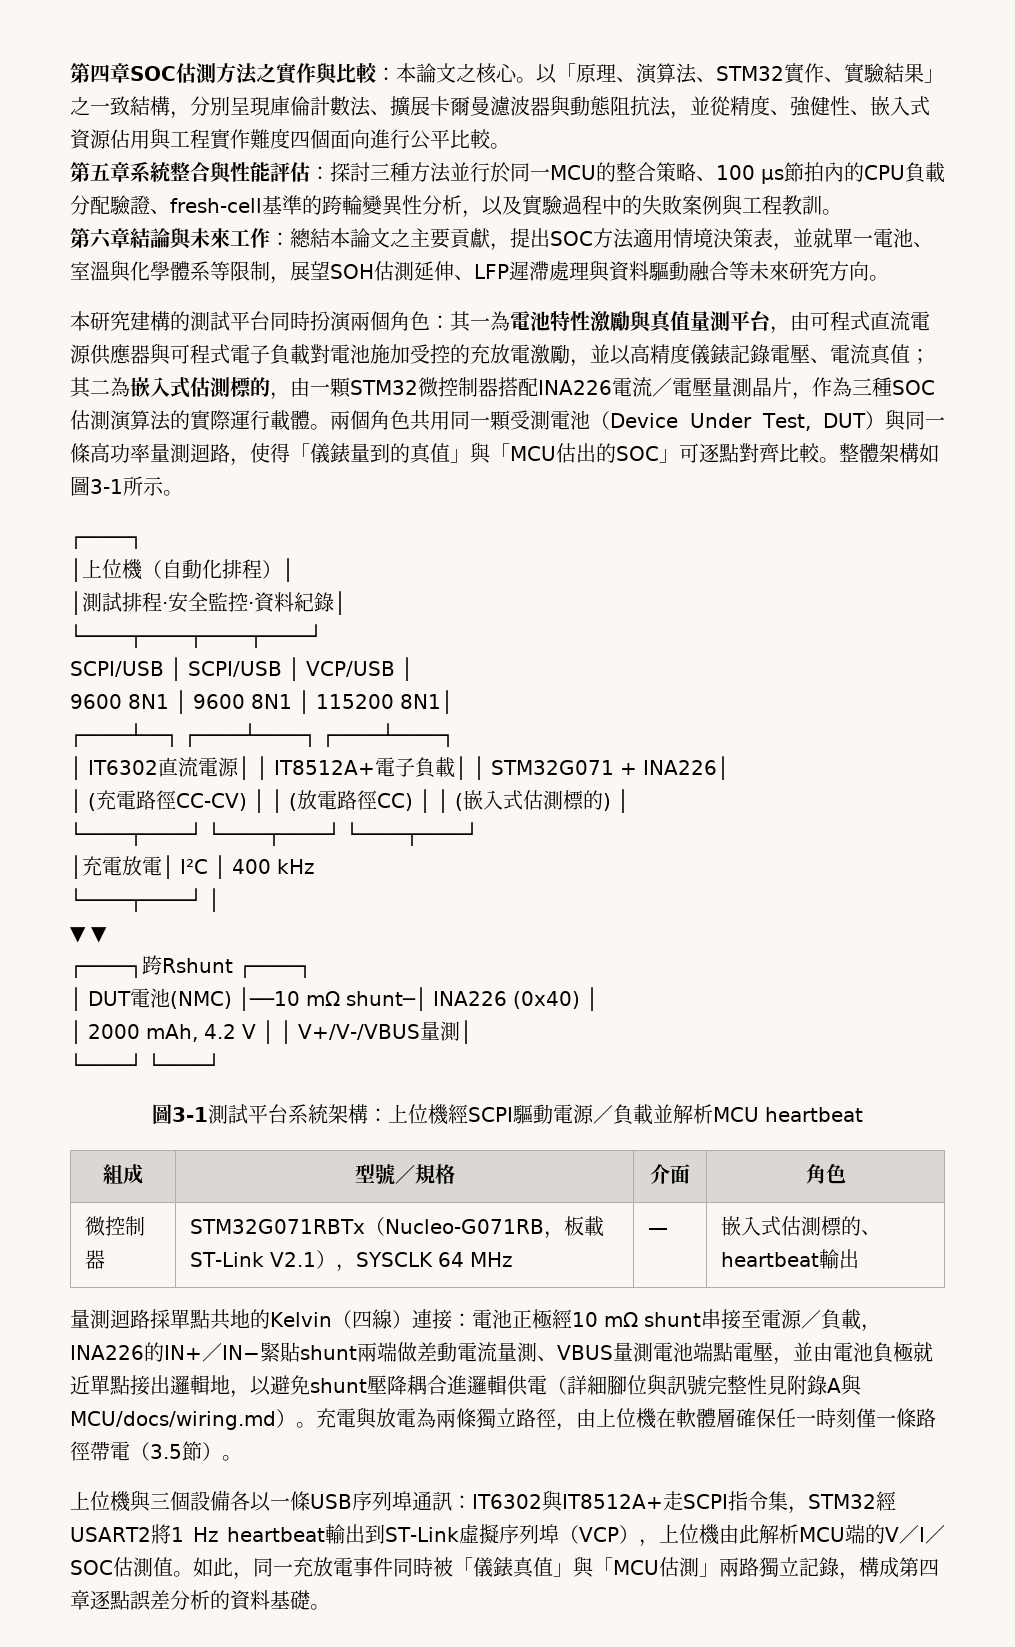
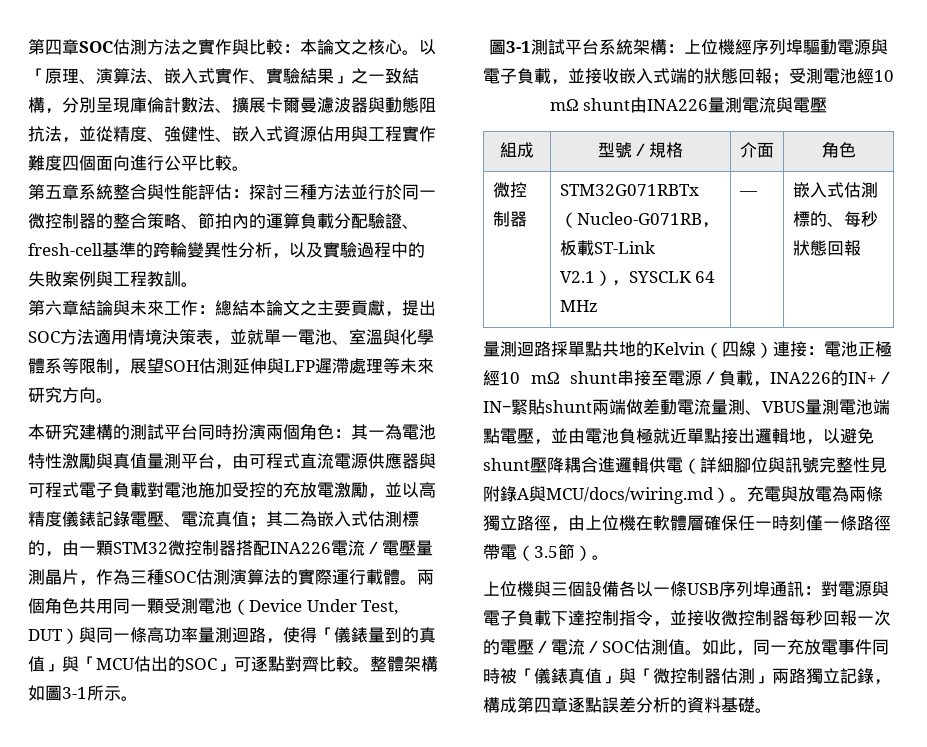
- 以「原理、演算法、STM32實作、實驗結果」之一致結構，分別呈現庫倫計數法、擴展卡爾曼濾波器與動態阻抗法，並從精度、強健性、嵌入式資源佔用與工程實作難度四個面向進行公平比較。
+ 以「原理、演算法、嵌入式實作、實驗結果」之一致結構，分別呈現庫倫計數法、擴展卡爾曼濾波器與動態阻抗法，並從精度、強健性、嵌入式資源佔用與工程實作難度四個面向進行公平比較。
- 第五章系統整合與性能評估：探討三種方法並行於同一MCU的整合策略、100 µs節拍內的CPU負載分配驗證、fresh-cell基準的跨輪變異性分析，以及實驗過程中的失敗案例與工程教訓。
+ 第五章系統整合與性能評估：探討三種方法並行於同一微控制器的整合策略、節拍內的運算負載分配驗證、fresh-cell基準的跨輪變異性分析，以及實驗過程中的失敗案例與工程教訓。
- 第六章結論與未來工作：總結本論文之主要貢獻，提出SOC方法適用情境決策表，並就單一電池、室溫與化學體系等限制，展望SOH估測延伸、LFP遲滯處理與資料驅動融合等未來研究方向。
+ 第六章結論與未來工作：總結本論文之主要貢獻，提出SOC方法適用情境決策表，並就單一電池、室溫與化學體系等限制，展望SOH估測延伸與LFP遲滯處理等未來研究方向。
  整體架構如圖3-1所示。
- ┌────┐
- │上位機（自動化排程）│
- │測試排程·安全監控·資料紀錄│
- └────┬────┬────┬────┘
- SCPI/USB │ SCPI/USB │ VCP/USB │
- 9600 8N1 │ 9600 8N1 │ 115200 8N1│
- ┌────┴──┐ ┌────┴────┐ ┌────┴────┐
- │ IT6302直流電源│ │ IT8512A+電子負載│ │ STM32G071 + INA226│
- │ (充電路徑CC-CV) │ │ (放電路徑CC) │ │ (嵌入式估測標的) │
- └────┬────┘ └────┬────┘ └────┬────┘
- │充電放電│ I²C │ 400 kHz
- └────┬────┘ │
- ▼ ▼
- ┌────┐跨Rshunt ┌────┐
- │ DUT電池(NMC) │──10 mΩ shunt─│ INA226 (0x40) │
- │ 2000 mAh, 4.2 V │ │ V+/V-/VBUS量測│
- └────┘ └────┘
- 圖3-1測試平台系統架構：上位機經SCPI驅動電源／負載並解析MCU heartbeat
+ 圖3-1測試平台系統架構：上位機經序列埠驅動電源與電子負載，並接收嵌入式端的狀態回報；受測電池經10 mΩ shunt由INA226量測電流與電壓
- 微控制器 | STM32G071RBTx（Nucleo-G071RB，板載ST-Link V2.1），SYSCLK 64 MHz | — | 嵌入式估測標的、heartbeat輸出
+ 微控制器 | STM32G071RBTx（Nucleo-G071RB，板載ST-Link V2.1），SYSCLK 64 MHz | — | 嵌入式估測標的、每秒狀態回報
- 上位機與三個設備各以一條USB序列埠通訊：IT6302與IT8512A+走SCPI指令集，STM32經USART2將1 Hz heartbeat輸出到ST-Link虛擬序列埠（VCP），上位機由此解析MCU端的V／I／SOC估測值。
+ 上位機與三個設備各以一條USB序列埠通訊：對電源與電子負載下達控制指令，並接收微控制器每秒回報一次的電壓／電流／SOC估測值。
- 如此，同一充放電事件同時被「儀錶真值」與「MCU估測」兩路獨立記錄，構成第四章逐點誤差分析的資料基礎。
+ 如此，同一充放電事件同時被「儀錶真值」與「微控制器估測」兩路獨立記錄，構成第四章逐點誤差分析的資料基礎。

